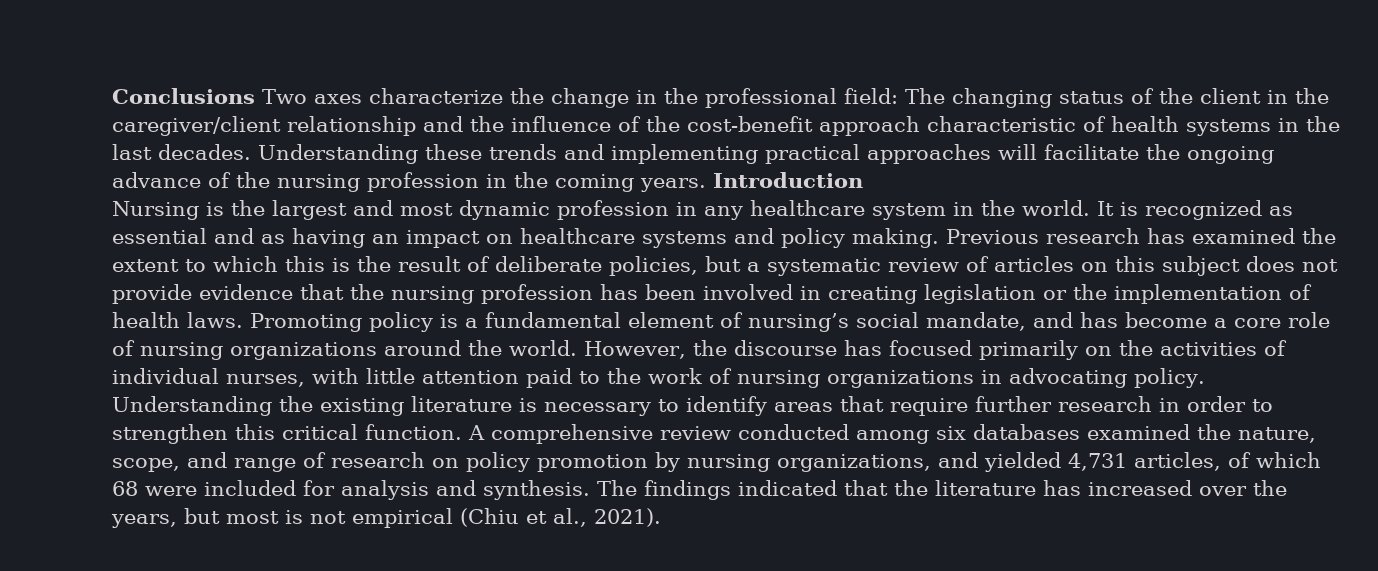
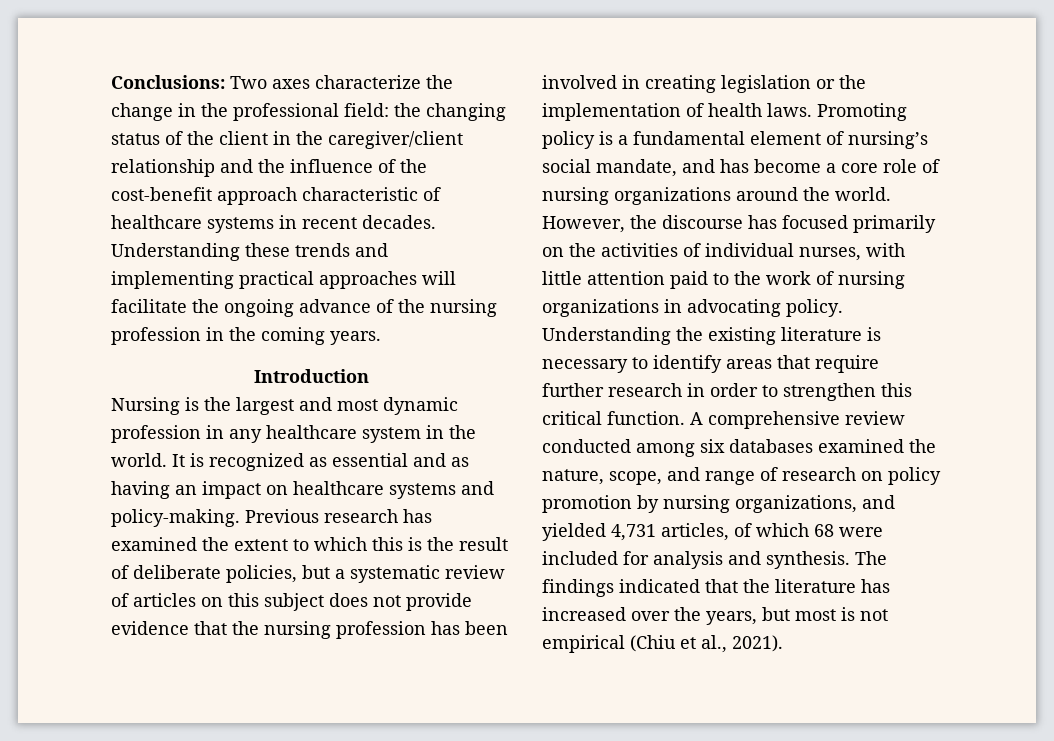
- Conclusions Two axes characterize the change in the professional field: The changing status of the client in the caregiver/client relationship and the influence of the cost-benefit approach characteristic of health systems in the last decades.
+ Conclusions: Two axes characterize the change in the professional field: the changing status of the client in the caregiver/client relationship and the influence of the cost-benefit approach characteristic of healthcare systems in recent decades.
- Understanding these trends and implementing practical approaches will facilitate the ongoing advance of the nursing profession in the coming years. Introduction
+ Understanding these trends and implementing practical approaches will facilitate the ongoing advance of the nursing profession in the coming years.
+ Introduction
- It is recognized as essential and as having an impact on healthcare systems and policy making.
+ It is recognized as essential and as having an impact on healthcare systems and policy-making.

